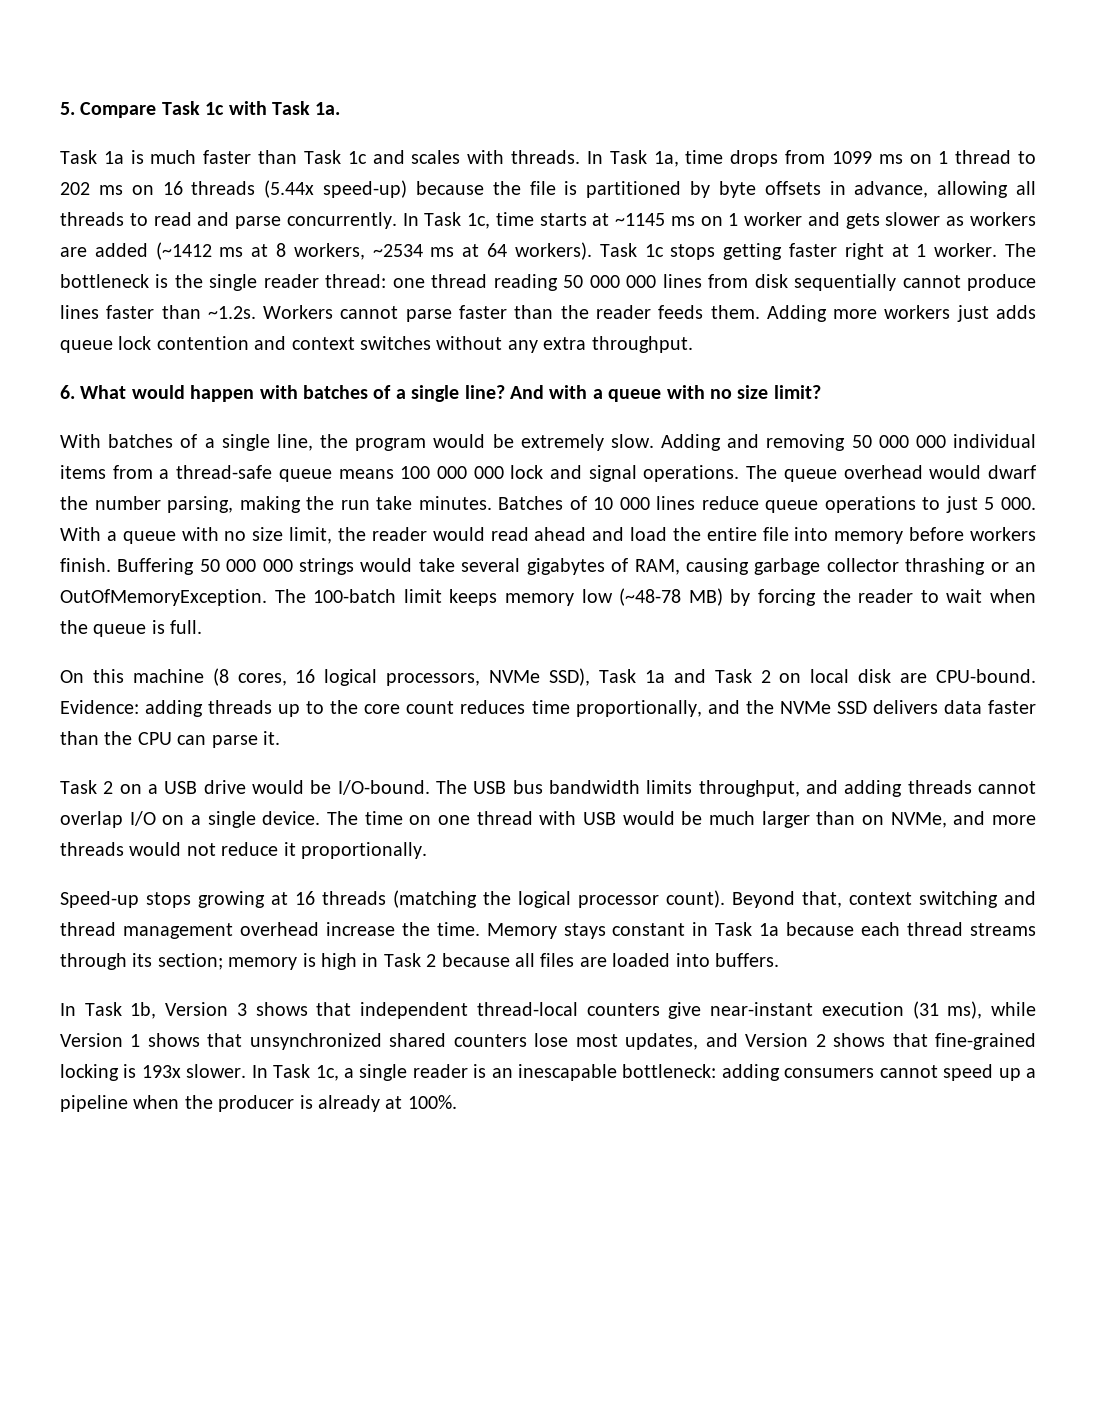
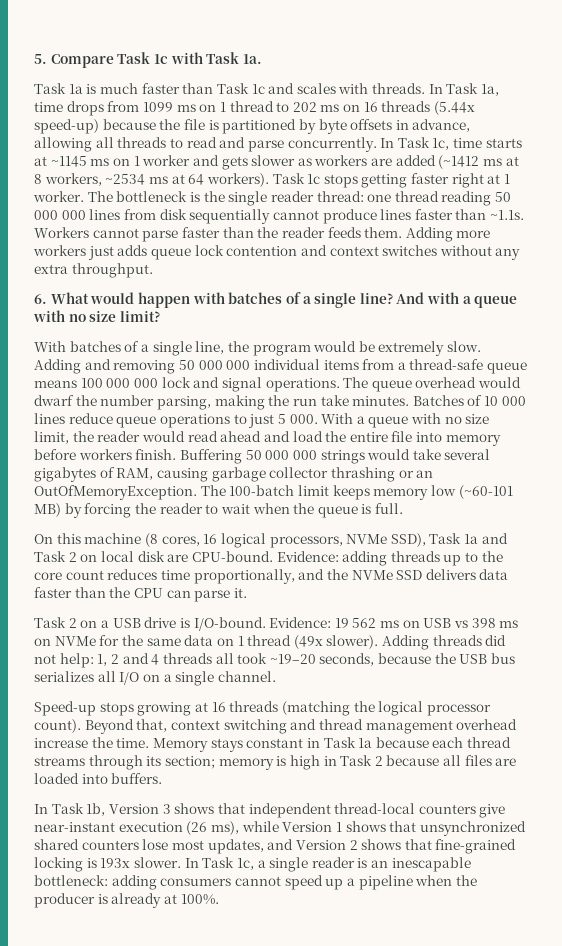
- The bottleneck is the single reader thread: one thread reading 50 000 000 lines from disk sequentially cannot produce lines faster than ~1.2s. Workers cannot parse faster than the reader feeds them.
+ The bottleneck is the single reader thread: one thread reading 50 000 000 lines from disk sequentially cannot produce lines faster than ~1.1s. Workers cannot parse faster than the reader feeds them.
- The 100-batch limit keeps memory low (~48-78 MB) by forcing the reader to wait when the queue is full.
+ The 100-batch limit keeps memory low (~60-101 MB) by forcing the reader to wait when the queue is full.
- Task 2 on a USB drive would be I/O-bound. The USB bus bandwidth limits throughput, and adding threads cannot overlap I/O on a single device. The time on one thread with USB would be much larger than on NVMe, and more threads would not reduce it proportionally.
+ Task 2 on a USB drive is I/O-bound. Evidence: 19 562 ms on USB vs 398 ms on NVMe for the same data on 1 thread (49x slower). Adding threads did not help: 1, 2 and 4 threads all took ~19–20 seconds, because the USB bus serializes all I/O on a single channel.
- In Task 1b, Version 3 shows that independent thread-local counters give near-instant execution (31 ms), while Version 1 shows that unsynchronized shared counters lose most updates, and Version 2 shows that fine-grained locking is 193x slower.
+ In Task 1b, Version 3 shows that independent thread-local counters give near-instant execution (26 ms), while Version 1 shows that unsynchronized shared counters lose most updates, and Version 2 shows that fine-grained locking is 193x slower.

